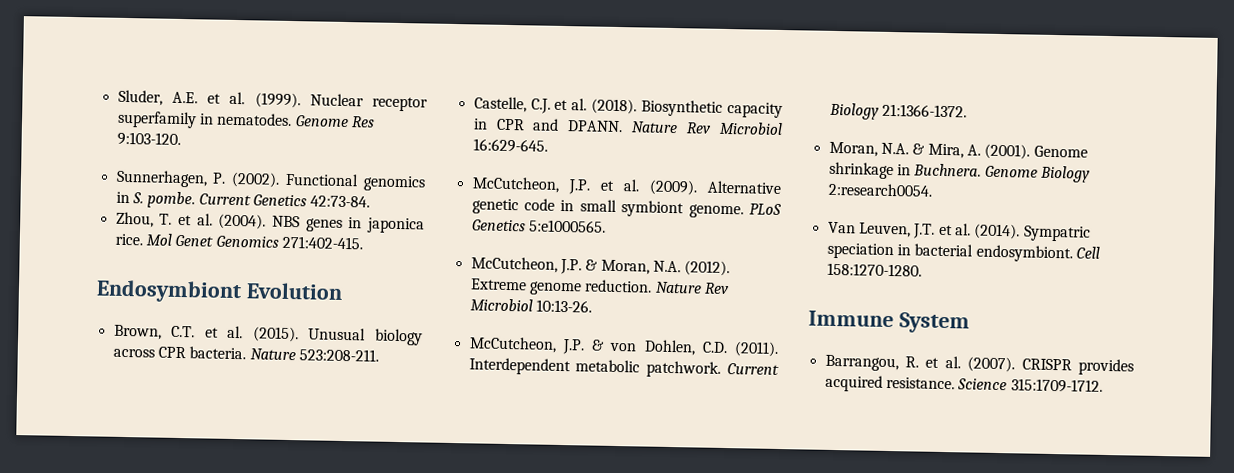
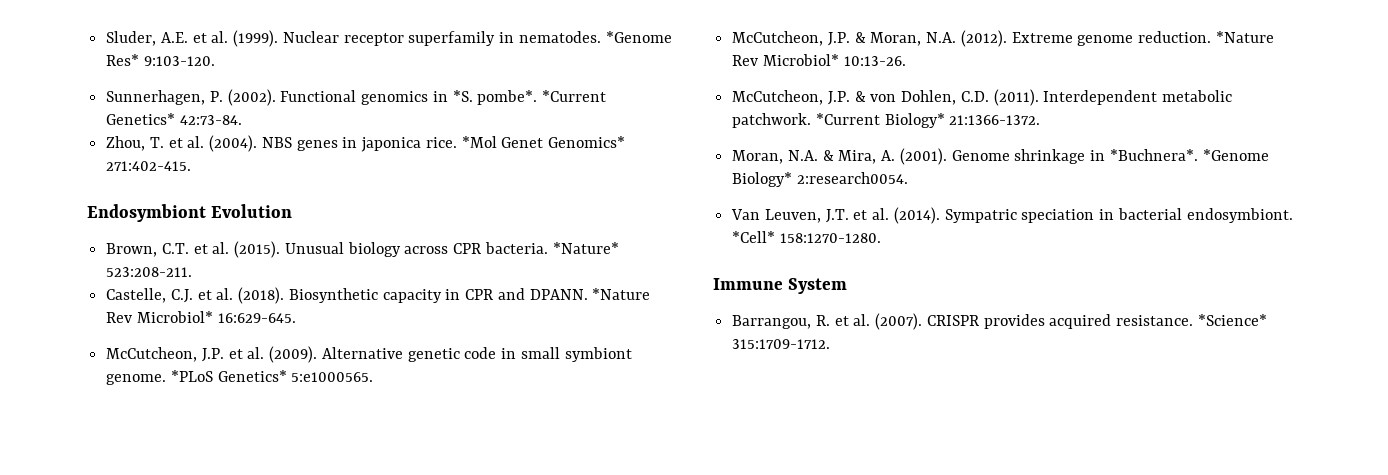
- Genome Res 9:103-120.
+ *Genome Res* 9:103-120.
- Functional genomics in S. pombe. Current Genetics 42:73-84.
+ Functional genomics in *S. pombe*. *Current Genetics* 42:73-84.
- Mol Genet Genomics 271:402-415.
+ *Mol Genet Genomics* 271:402-415.
- Nature 523:208-211.
+ *Nature* 523:208-211.
- Nature Rev Microbiol 16:629-645.
+ *Nature Rev Microbiol* 16:629-645.
- PLoS Genetics 5:e1000565.
+ *PLoS Genetics* 5:e1000565.
- Nature Rev Microbiol 10:13-26.
+ *Nature Rev Microbiol* 10:13-26.
- Current Biology 21:1366-1372.
+ *Current Biology* 21:1366-1372.
- Genome shrinkage in Buchnera. Genome Biology 2:research0054.
+ Genome shrinkage in *Buchnera*. *Genome Biology* 2:research0054.
- Cell 158:1270-1280.
+ *Cell* 158:1270-1280.
- Science 315:1709-1712.
+ *Science* 315:1709-1712.

